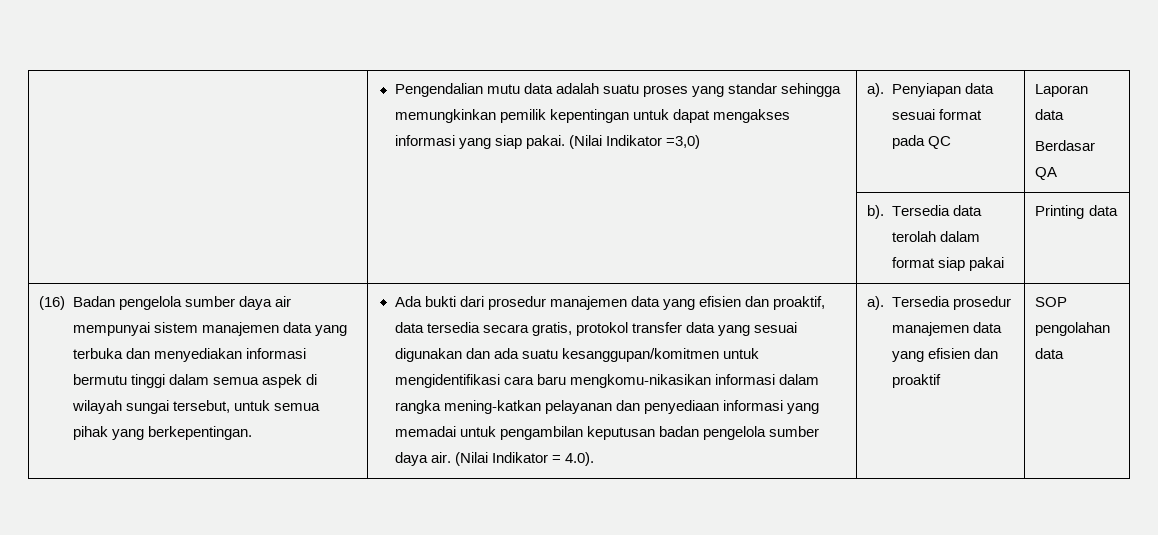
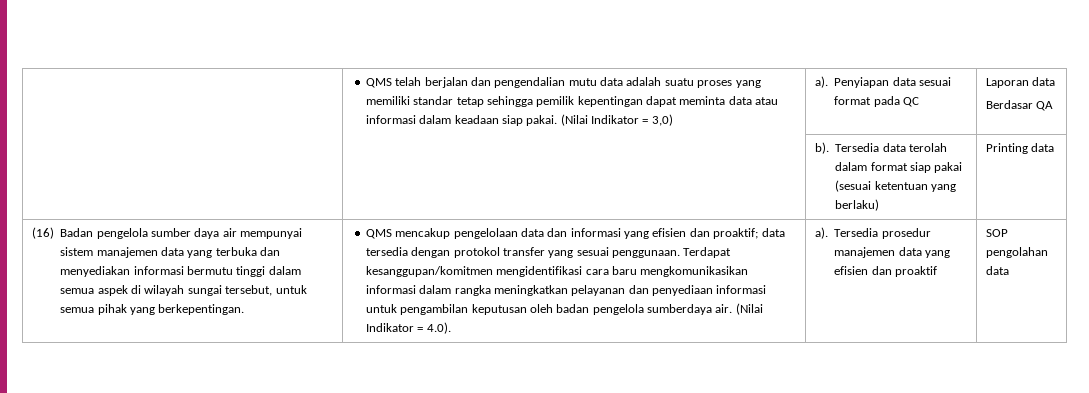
- Pengendalian mutu data adalah suatu proses yang standar sehingga memungkinkan pemilik kepentingan untuk dapat mengakses informasi yang siap pakai.
+ QMS telah berjalan dan pengendalian mutu data adalah suatu proses yang memiliki standar tetap sehingga pemilik kepentingan dapat meminta data atau informasi dalam keadaan siap pakai.
- (Nilai Indikator =3,0)
+ (Nilai Indikator = 3,0)
- | | b). Tersedia data terolah dalam format siap pakai | Printing data
+ | | b). Tersedia data terolah dalam format siap pakai (sesuai ketentuan yang berlaku) | Printing data
- Ada bukti dari prosedur manajemen data yang efisien dan proaktif, data tersedia secara gratis, protokol transfer data yang sesuai digunakan dan ada suatu kesanggupan/komitmen untuk mengidentifikasi cara baru mengkomu-nikasikan informasi dalam rangka mening-katkan pelayanan dan penyediaan informasi yang memadai untuk pengambilan keputusan badan pengelola sumber daya air.
+ QMS mencakup pengelolaan data dan informasi yang efisien dan proaktif; data tersedia dengan protokol transfer yang sesuai penggunaan. Terdapat kesanggupan/komitmen mengidentifikasi cara baru mengkomunikasikan informasi dalam rangka meningkatkan pelayanan dan penyediaan informasi untuk pengambilan keputusan oleh badan pengelola sumberdaya air.

